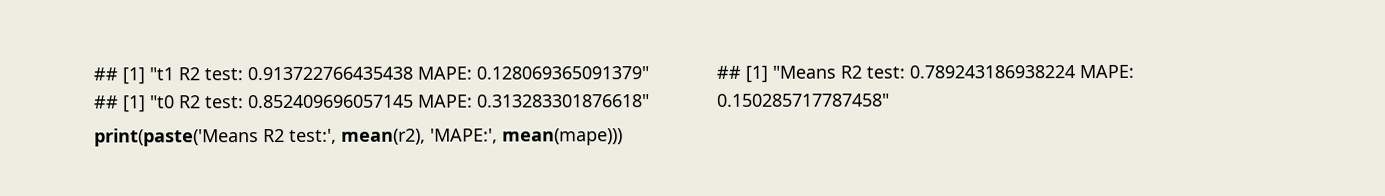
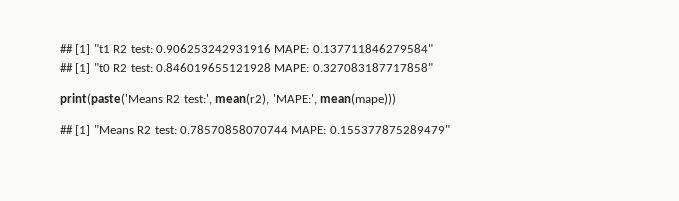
- ## [1] "t1 R2 test: 0.913722766435438 MAPE: 0.128069365091379"
+ ## [1] "t1 R2 test: 0.906253242931916 MAPE: 0.137711846279584"
- ## [1] "t0 R2 test: 0.852409696057145 MAPE: 0.313283301876618"
+ ## [1] "t0 R2 test: 0.846019655121928 MAPE: 0.327083187717858"
- ## [1] "Means R2 test: 0.789243186938224 MAPE: 0.150285717787458"
+ ## [1] "Means R2 test: 0.78570858070744 MAPE: 0.155377875289479"

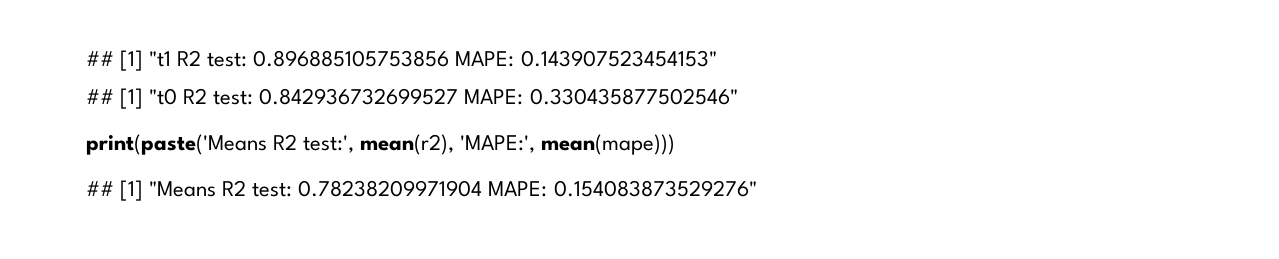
- ## [1] "t1 R2 test: 0.906253242931916 MAPE: 0.137711846279584"
+ ## [1] "t1 R2 test: 0.896885105753856 MAPE: 0.143907523454153"
- ## [1] "t0 R2 test: 0.846019655121928 MAPE: 0.327083187717858"
+ ## [1] "t0 R2 test: 0.842936732699527 MAPE: 0.330435877502546"
- ## [1] "Means R2 test: 0.78570858070744 MAPE: 0.155377875289479"
+ ## [1] "Means R2 test: 0.78238209971904 MAPE: 0.154083873529276"

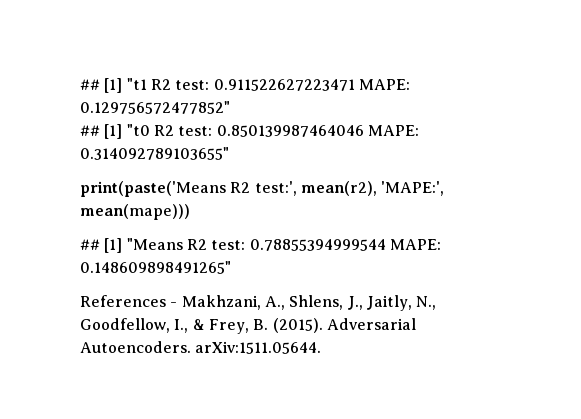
- ## [1] "t1 R2 test: 0.896885105753856 MAPE: 0.143907523454153"
+ ## [1] "t1 R2 test: 0.911522627223471 MAPE: 0.129756572477852"
- ## [1] "t0 R2 test: 0.842936732699527 MAPE: 0.330435877502546"
+ ## [1] "t0 R2 test: 0.850139987464046 MAPE: 0.314092789103655"
- ## [1] "Means R2 test: 0.78238209971904 MAPE: 0.154083873529276"
+ ## [1] "Means R2 test: 0.78855394999544 MAPE: 0.148609898491265"
+ References - Makhzani, A., Shlens, J., Jaitly, N., Goodfellow, I., & Frey, B. (2015). Adversarial Autoencoders. arXiv:1511.05644.

